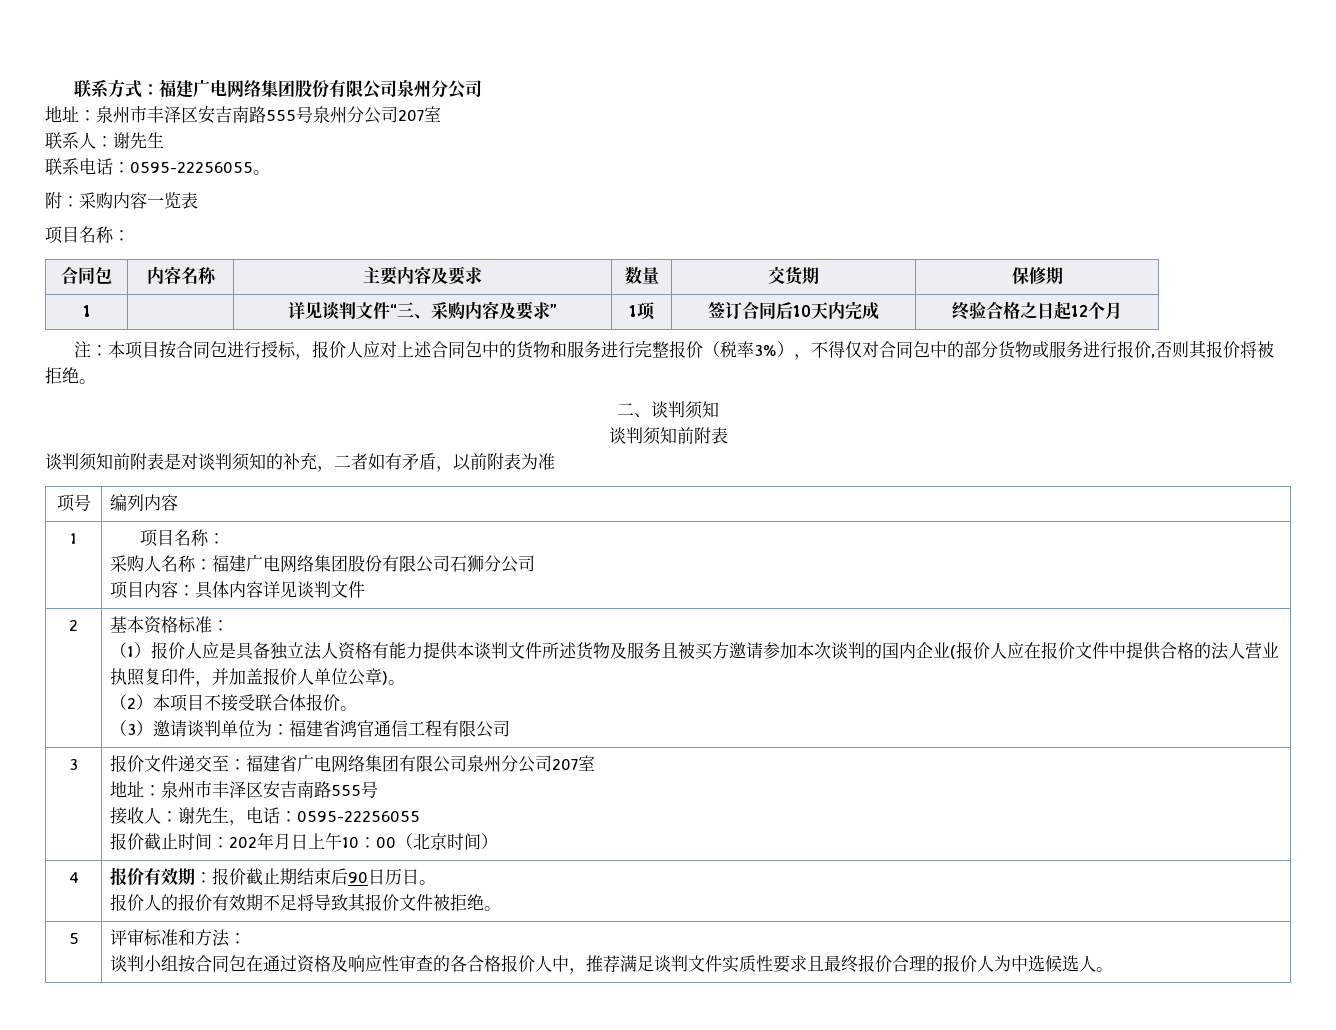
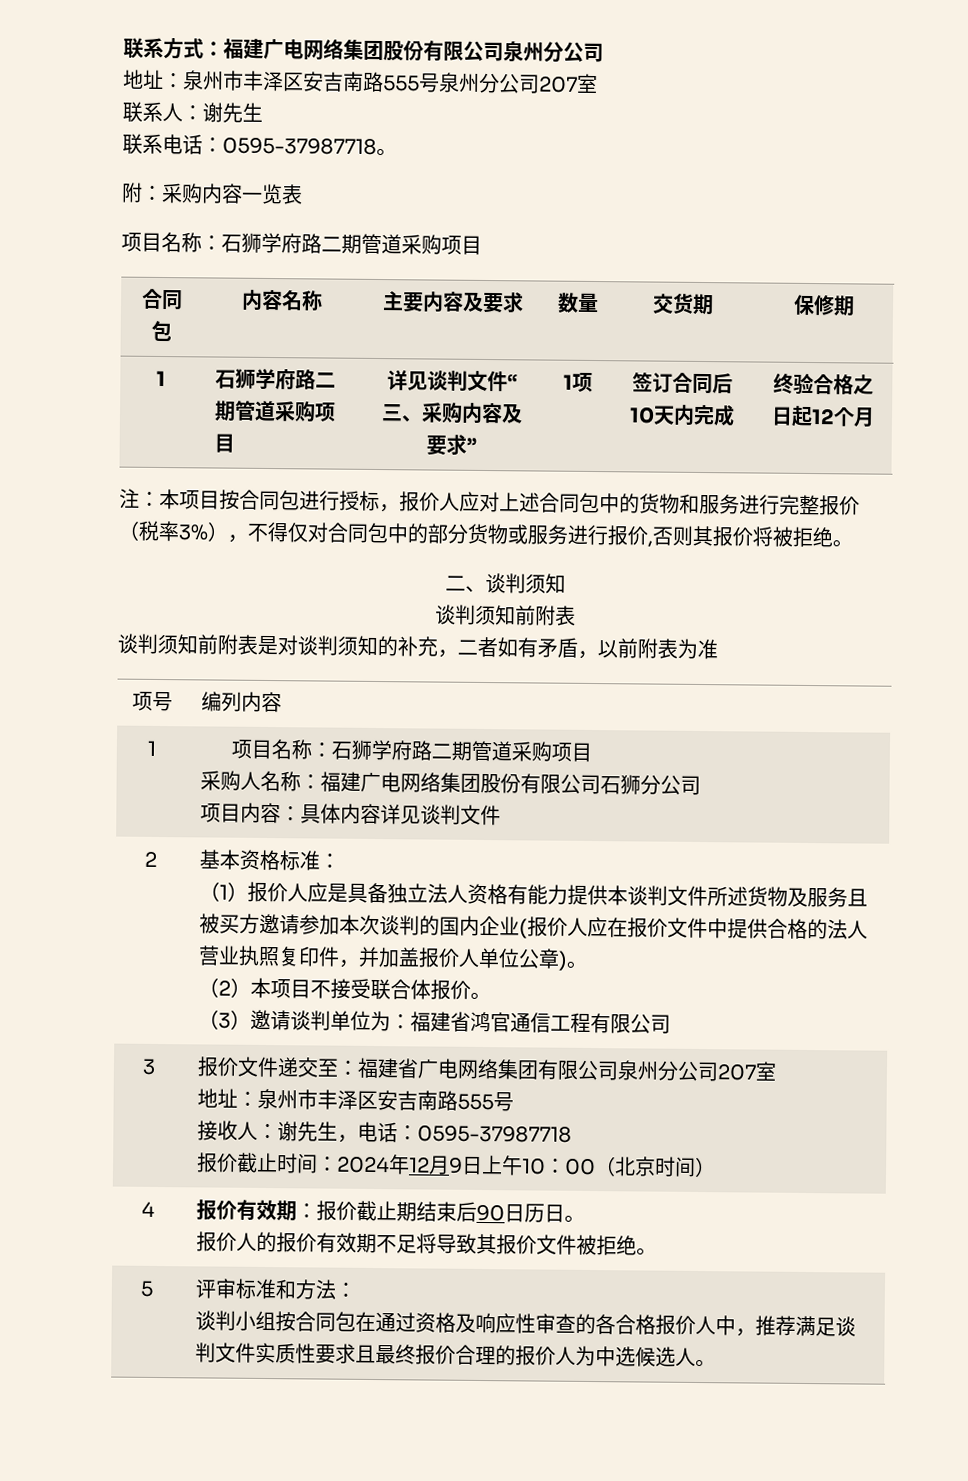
- 联系电话：0595-22256055。
+ 联系电话：0595-37987718。
  附：采购内容一览表
- 项目名称：
+ 项目名称：石狮学府路二期管道采购项目
- 1 | | 详见谈判文件“三、采购内容及要求” | 1项 | 签订合同后10天内完成 | 终验合格之日起12个月
+ 1 | 石狮学府路二期管道采购项目 | 详见谈判文件“三、采购内容及要求” | 1项 | 签订合同后10天内完成 | 终验合格之日起12个月
- 1 | 项目名称：
+ 1 | 项目名称：石狮学府路二期管道采购项目
- 接收人：谢先生，电话：0595-22256055
+ 接收人：谢先生，电话：0595-37987718
- 报价截止时间：202年月日上午10：00（北京时间）
+ 报价截止时间：2024年12月9日上午10：00（北京时间）

